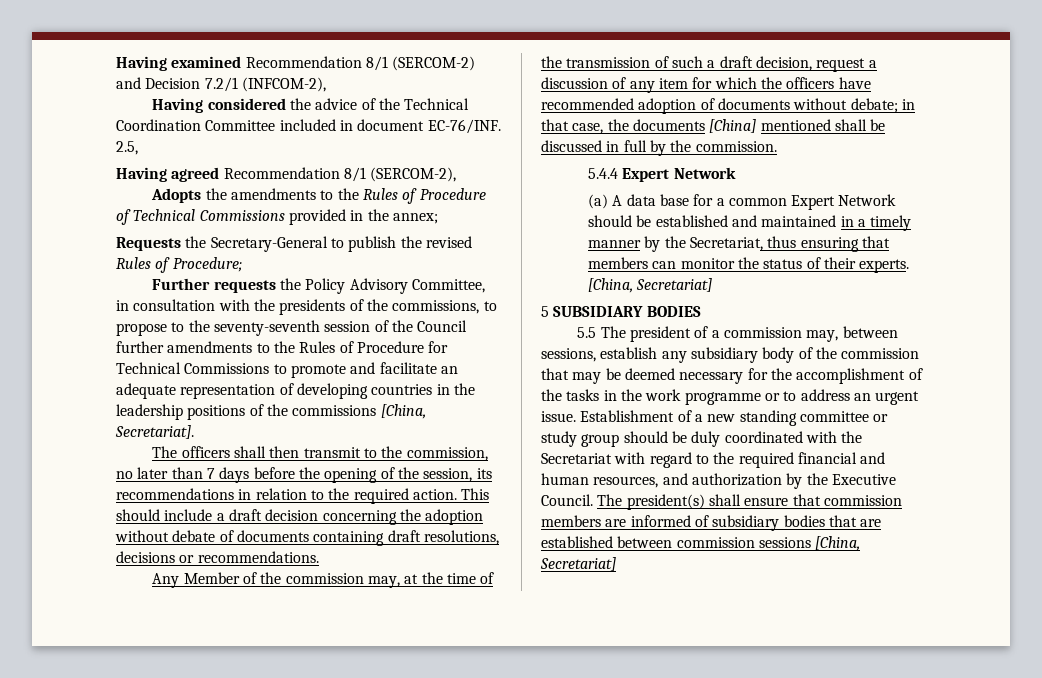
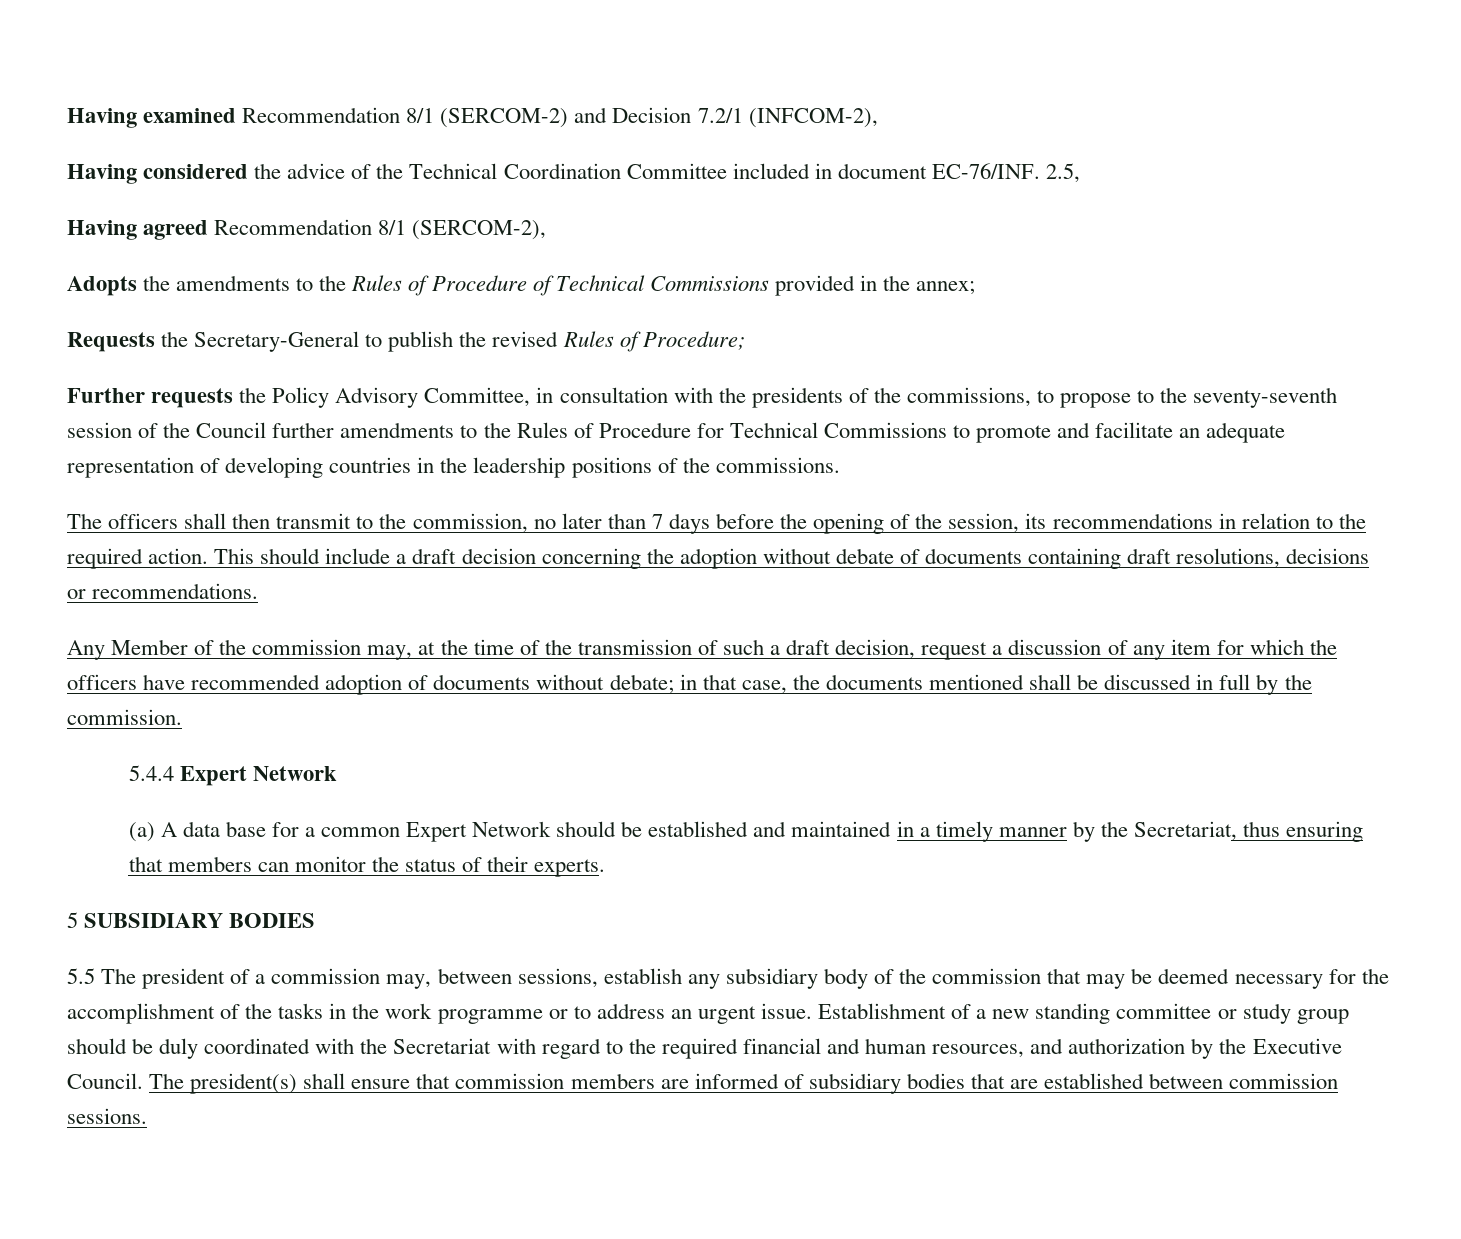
- Further requests the Policy Advisory Committee, in consultation with the presidents of the commissions, to propose to the seventy-seventh session of the Council further amendments to the Rules of Procedure for Technical Commissions to promote and facilitate an adequate representation of developing countries in the leadership positions of the commissions [China, Secretariat].
+ Further requests the Policy Advisory Committee, in consultation with the presidents of the commissions, to propose to the seventy-seventh session of the Council further amendments to the Rules of Procedure for Technical Commissions to promote and facilitate an adequate representation of developing countries in the leadership positions of the commissions.
- Any Member of the commission may, at the time of the transmission of such a draft decision, request a discussion of any item for which the officers have recommended adoption of documents without debate; in that case, the documents [China] mentioned shall be discussed in full by the commission.
+ Any Member of the commission may, at the time of the transmission of such a draft decision, request a discussion of any item for which the officers have recommended adoption of documents without debate; in that case, the documents mentioned shall be discussed in full by the commission.
- (a) A data base for a common Expert Network should be established and maintained in a timely manner by the Secretariat, thus ensuring that members can monitor the status of their experts. [China, Secretariat]
+ (a) A data base for a common Expert Network should be established and maintained in a timely manner by the Secretariat, thus ensuring that members can monitor the status of their experts.
- The president(s) shall ensure that commission members are informed of subsidiary bodies that are established between commission sessions [China, Secretariat]
+ The president(s) shall ensure that commission members are informed of subsidiary bodies that are established between commission sessions.

